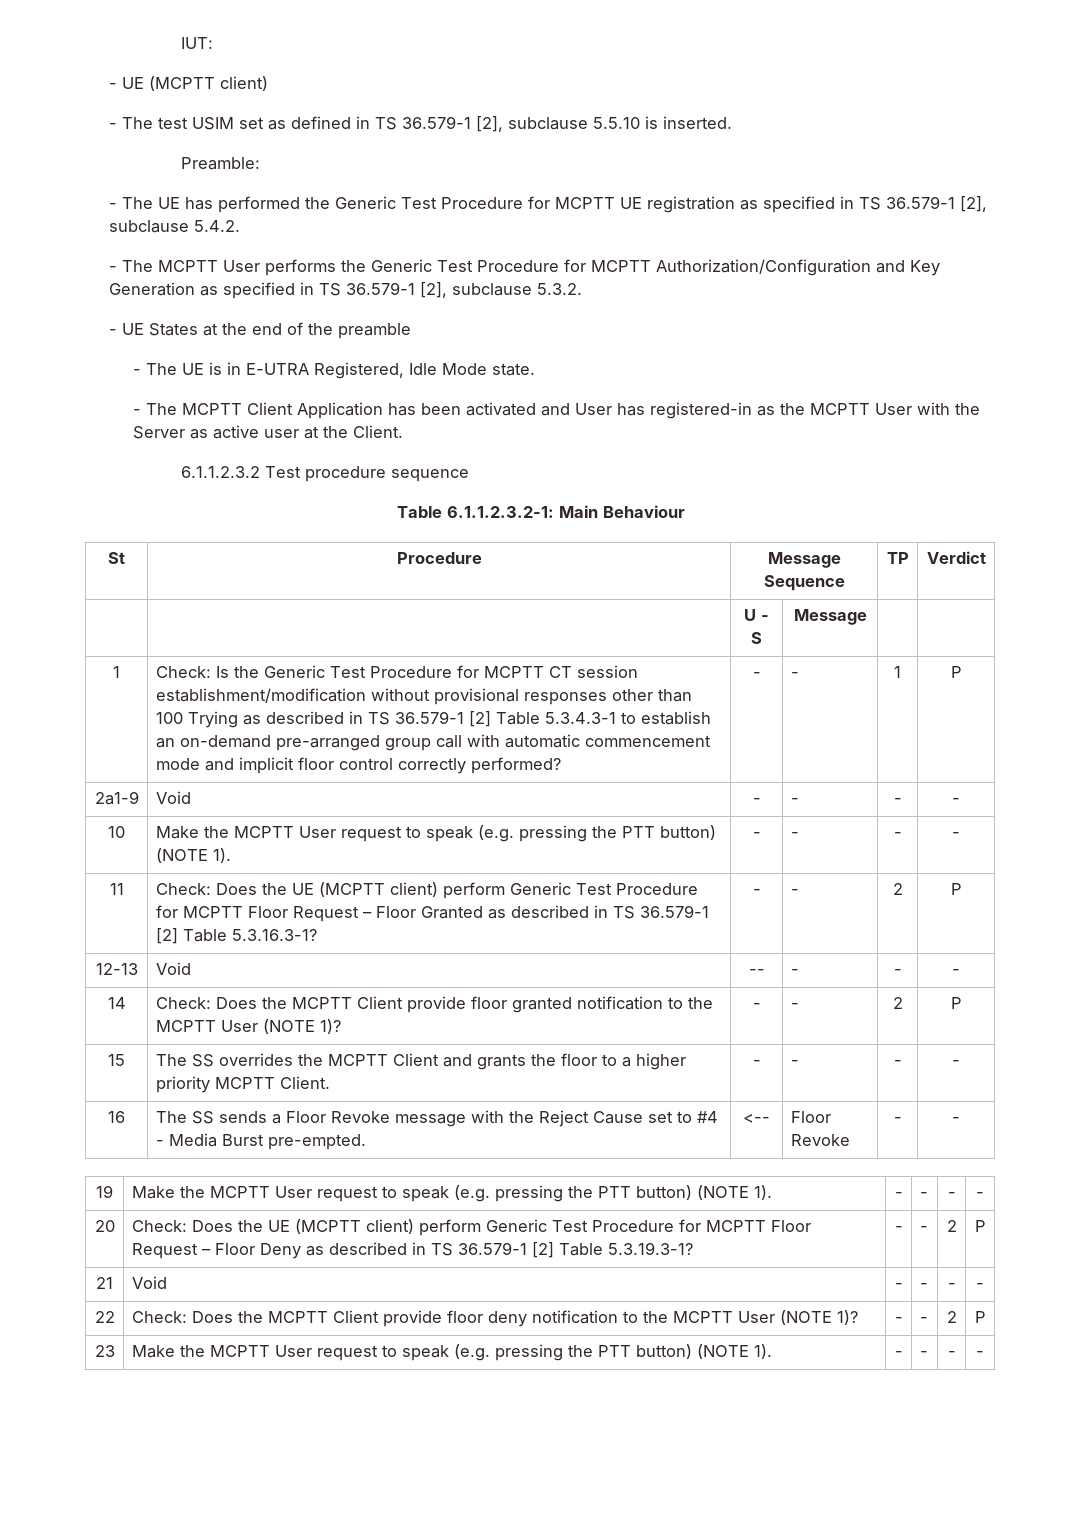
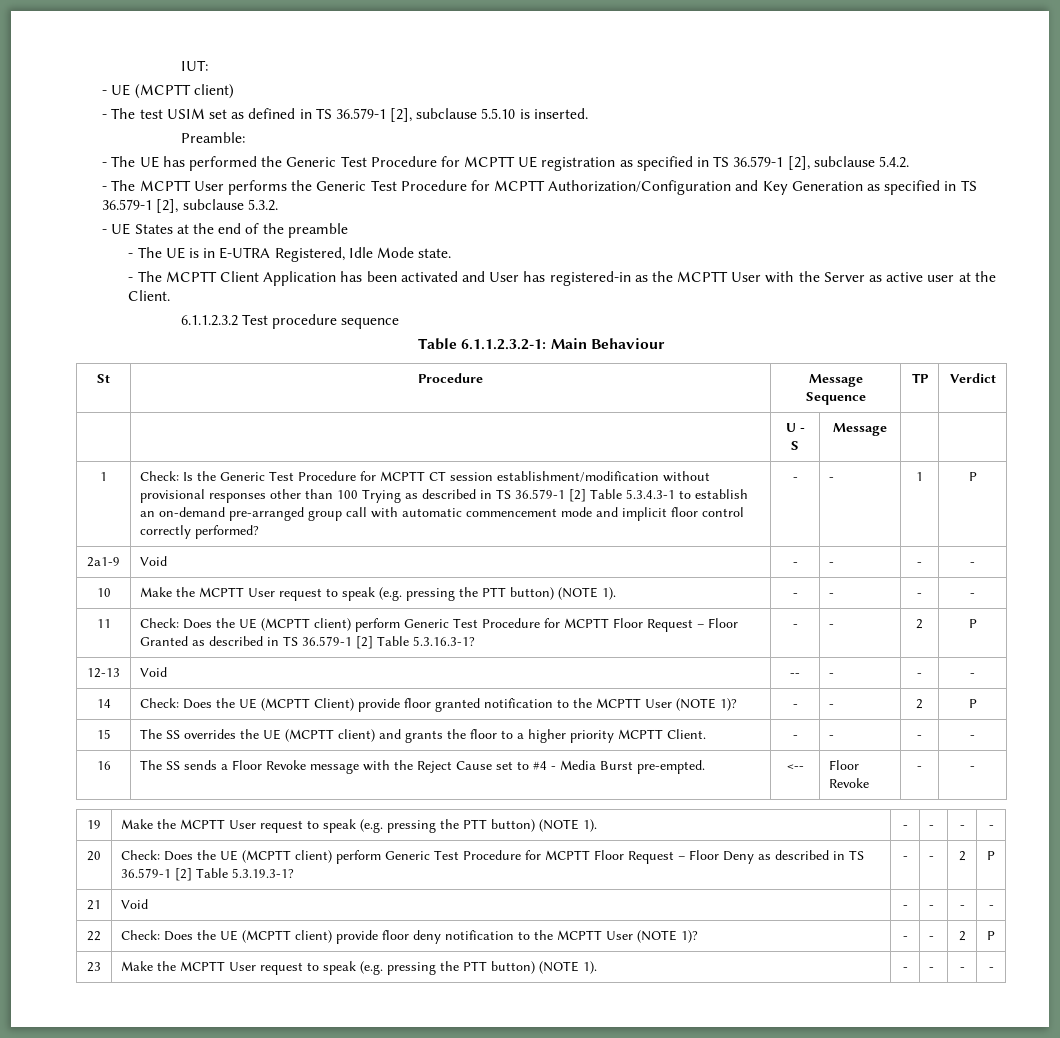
- 14 | Check: Does the MCPTT Client provide floor granted notification to the MCPTT User (NOTE 1)? | - | - | 2 | P
+ 14 | Check: Does the UE (MCPTT Client) provide floor granted notification to the MCPTT User (NOTE 1)? | - | - | 2 | P
- 15 | The SS overrides the MCPTT Client and grants the floor to a higher priority MCPTT Client. | - | - | - | -
+ 15 | The SS overrides the UE (MCPTT client) and grants the floor to a higher priority MCPTT Client. | - | - | - | -
- 22 | Check: Does the MCPTT Client provide floor deny notification to the MCPTT User (NOTE 1)? | - | - | 2 | P
+ 22 | Check: Does the UE (MCPTT client) provide floor deny notification to the MCPTT User (NOTE 1)? | - | - | 2 | P

